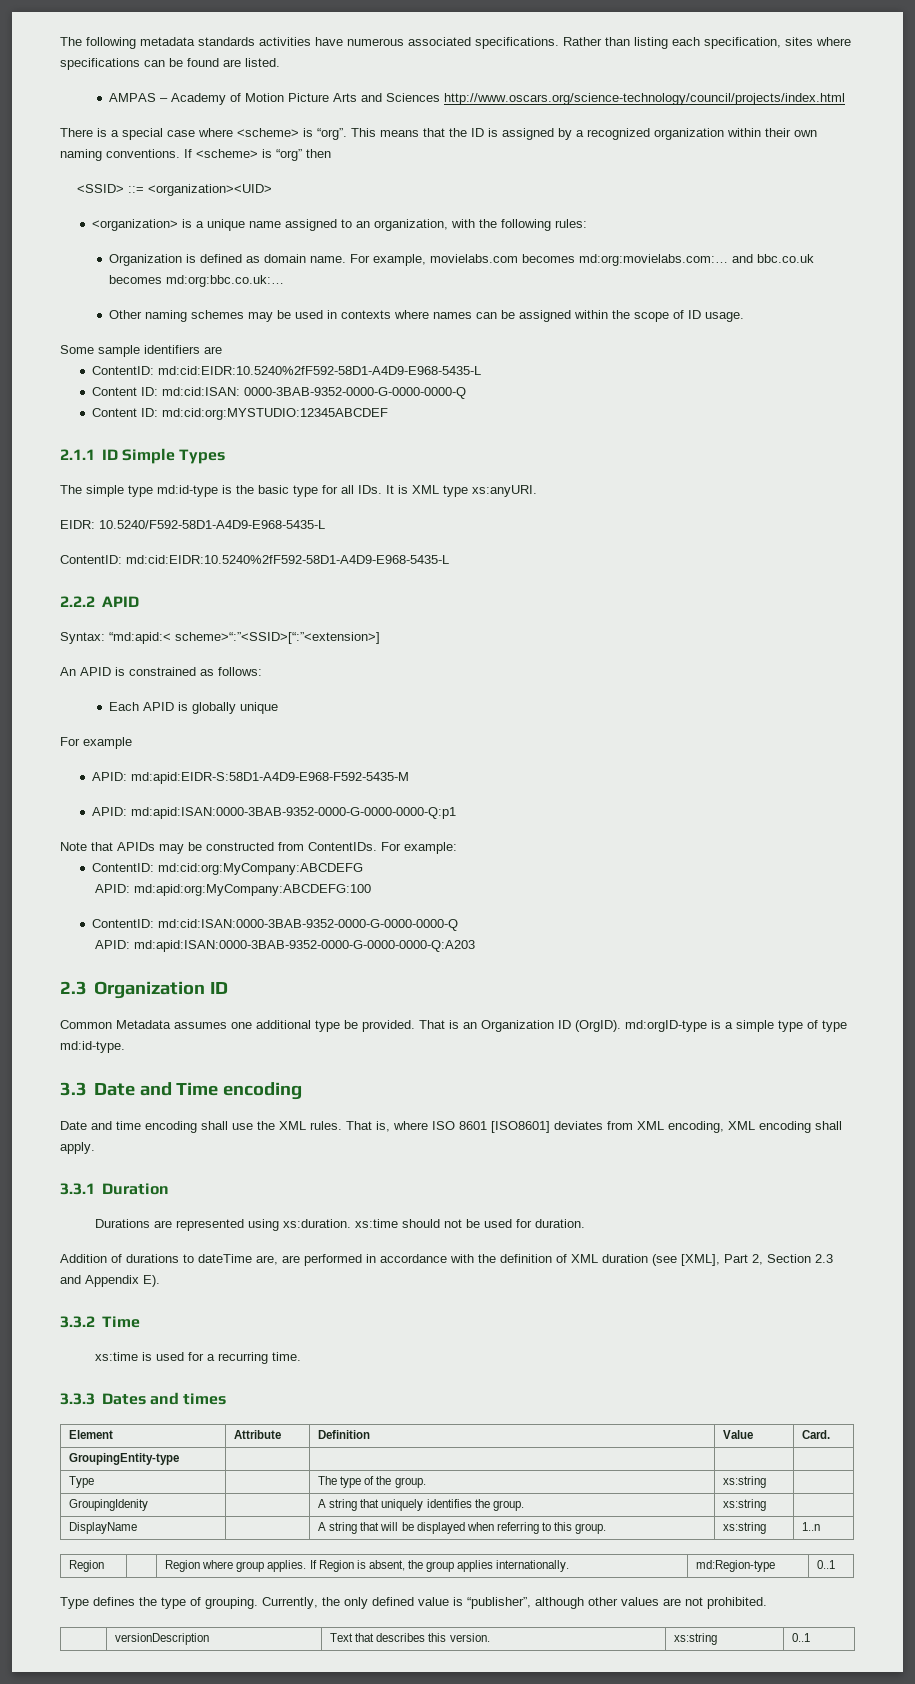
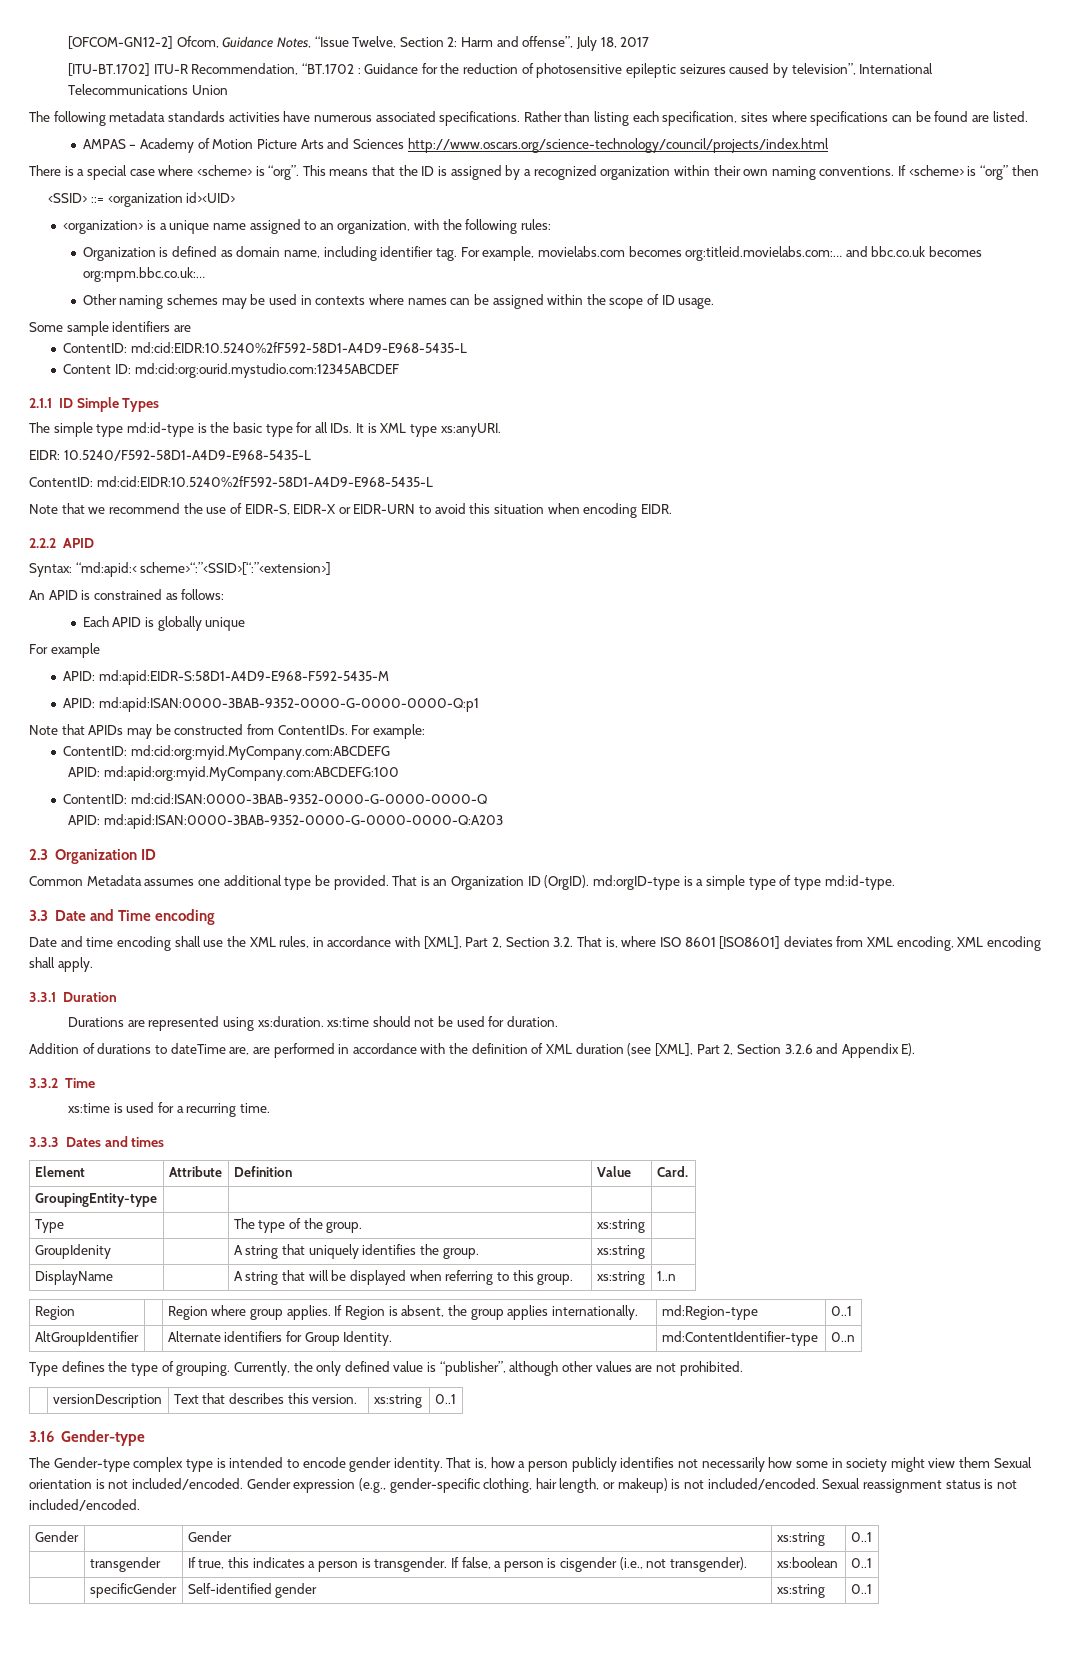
+ [OFCOM-GN12-2] Ofcom, Guidance Notes, “Issue Twelve, Section 2: Harm and offense”, July 18, 2017
+ [ITU-BT.1702] ITU-R Recommendation, “BT.1702 : Guidance for the reduction of photosensitive epileptic seizures caused by television”, International Telecommunications Union
- <SSID> ::= <organization><UID>
+ <SSID> ::= <organization id><UID>
- Organization is defined as domain name.
+ Organization is defined as domain name, including identifier tag.
- For example, movielabs.com becomes md:org:movielabs.com:… and bbc.co.uk becomes md:org:bbc.co.uk:…
+ For example, movielabs.com becomes org:titleid.movielabs.com:… and bbc.co.uk becomes org:mpm.bbc.co.uk:…
- Content ID: md:cid:ISAN: 0000-3BAB-9352-0000-G-0000-0000-Q
- Content ID: md:cid:org:MYSTUDIO:12345ABCDEF
+ Content ID: md:cid:org:ourid.mystudio.com:12345ABCDEF
+ Note that we recommend the use of EIDR-S, EIDR-X or EIDR-URN to avoid this situation when encoding EIDR.
- ContentID: md:cid:org:MyCompany:ABCDEFG
- APID: md:apid:org:MyCompany:ABCDEFG:100
+ ContentID: md:cid:org:myid.MyCompany.com:ABCDEFG
+ APID: md:apid:org:myid.MyCompany.com:ABCDEFG:100
- Date and time encoding shall use the XML rules. That is, where ISO 8601 [ISO8601] deviates from XML encoding, XML encoding shall apply.
+ Date and time encoding shall use the XML rules, in accordance with [XML], Part 2, Section 3.2. That is, where ISO 8601 [ISO8601] deviates from XML encoding, XML encoding shall apply.
- Addition of durations to dateTime are, are performed in accordance with the definition of XML duration (see [XML], Part 2, Section 2.3 and Appendix E).
+ Addition of durations to dateTime are, are performed in accordance with the definition of XML duration (see [XML], Part 2, Section 3.2.6 and Appendix E).
- GroupingIdenity | | A string that uniquely identifies the group. | xs:string |
+ GroupIdenity | | A string that uniquely identifies the group. | xs:string |
+ AltGroupIdentifier | | Alternate identifiers for Group Identity. | md:ContentIdentifier-type | 0..n
+ 3.16 Gender-type
+ The Gender-type complex type is intended to encode gender identity. That is, how a person publicly identifies not necessarily how some in society might view them Sexual orientation is not included/encoded. Gender expression (e.g., gender-specific clothing, hair length, or makeup) is not included/encoded. Sexual reassignment status is not included/encoded.
+ Gender | | Gender | xs:string | 0..1
+ | transgender | If true, this indicates a person is transgender. If false, a person is cisgender (i.e., not transgender). | xs:boolean | 0..1
+ | specificGender | Self-identified gender | xs:string | 0..1

